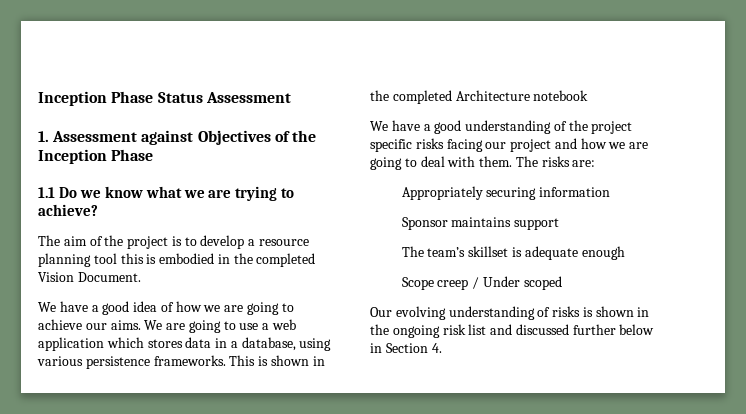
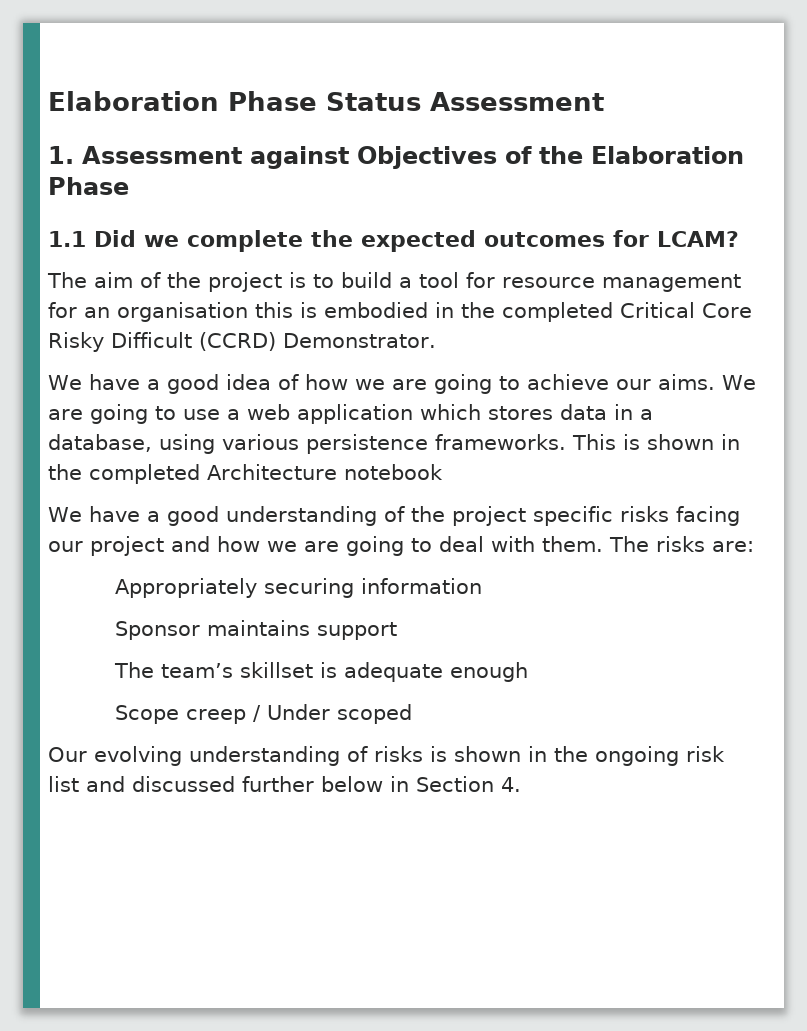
- Inception Phase Status Assessment
+ Elaboration Phase Status Assessment
- 1. Assessment against Objectives of the Inception Phase
+ 1. Assessment against Objectives of the Elaboration Phase
- 1.1 Do we know what we are trying to achieve?
+ 1.1 Did we complete the expected outcomes for LCAM?
- The aim of the project is to develop a resource planning tool this is embodied in the completed Vision Document.
+ The aim of the project is to build a tool for resource management for an organisation this is embodied in the completed Critical Core Risky Difficult (CCRD) Demonstrator.

